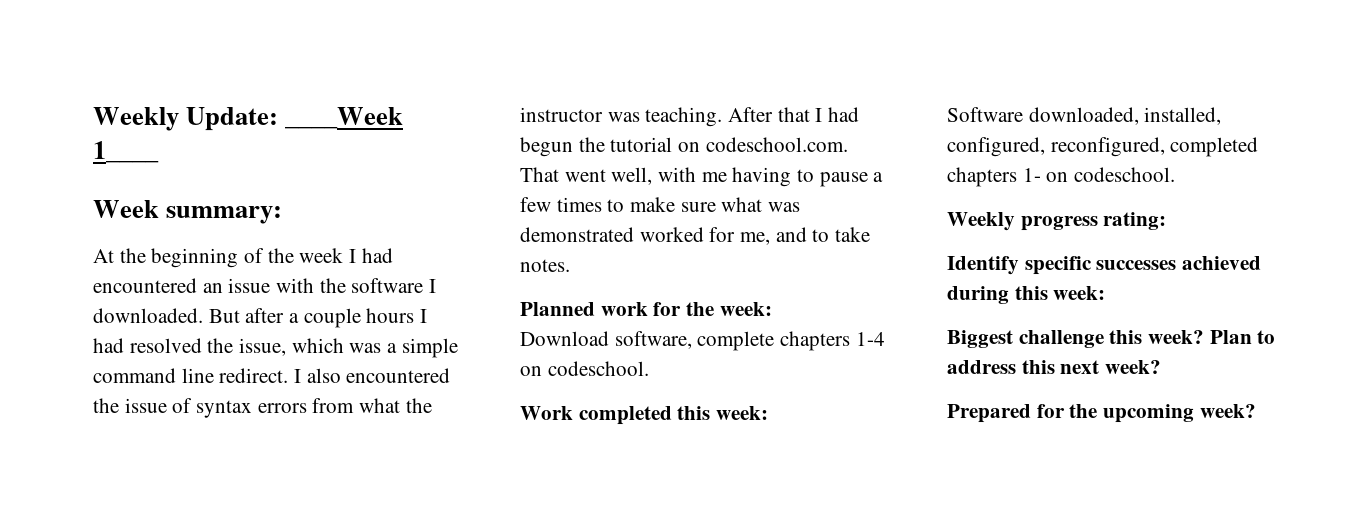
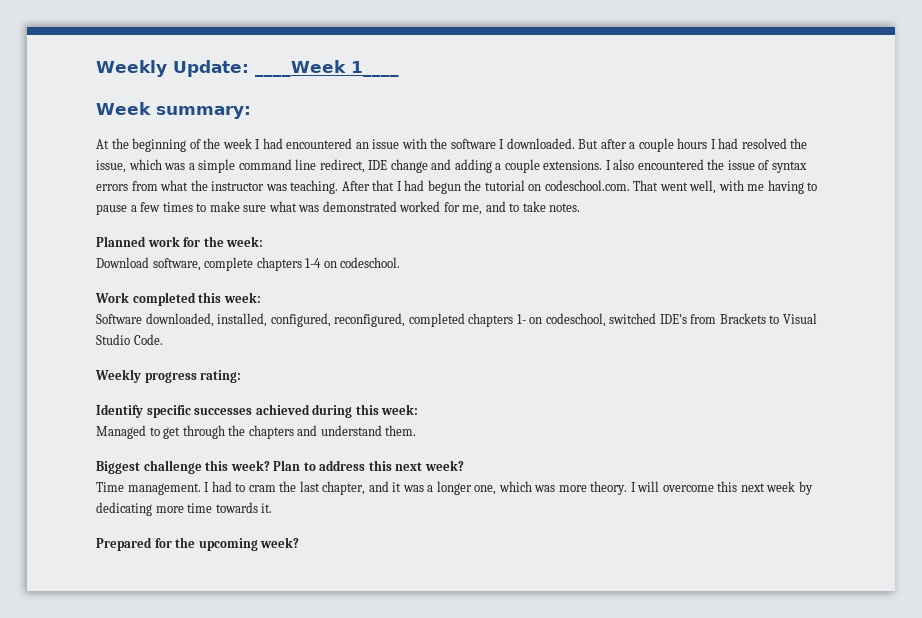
- But after a couple hours I had resolved the issue, which was a simple command line redirect.
+ But after a couple hours I had resolved the issue, which was a simple command line redirect, IDE change and adding a couple extensions.
- Software downloaded, installed, configured, reconfigured, completed chapters 1- on codeschool.
+ Software downloaded, installed, configured, reconfigured, completed chapters 1- on codeschool, switched IDE’s from Brackets to Visual Studio Code.
+ Managed to get through the chapters and understand them.
+ Time management. I had to cram the last chapter, and it was a longer one, which was more theory. I will overcome this next week by dedicating more time towards it.

